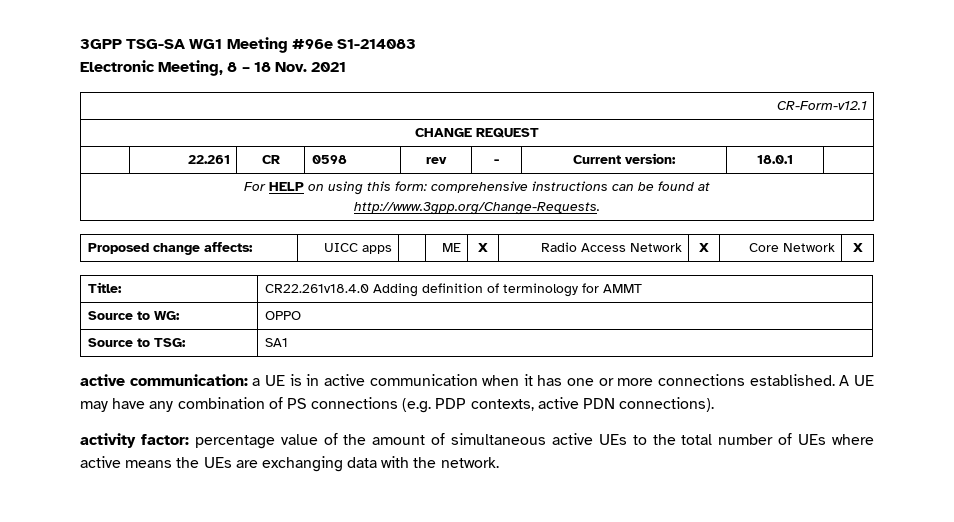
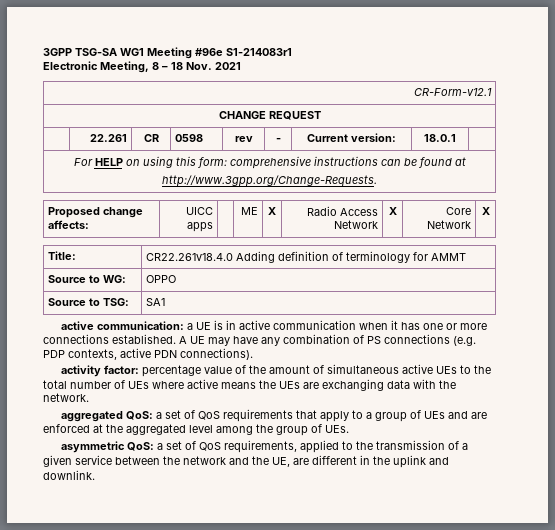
- 3GPP TSG-SA WG1 Meeting #96e S1-214083
+ 3GPP TSG-SA WG1 Meeting #96e S1-214083r1
+ aggregated QoS: a set of QoS requirements that apply to a group of UEs and are enforced at the aggregated level among the group of UEs.
+ asymmetric QoS: a set of QoS requirements, applied to the transmission of a given service between the network and the UE, are different in the uplink and downlink.

